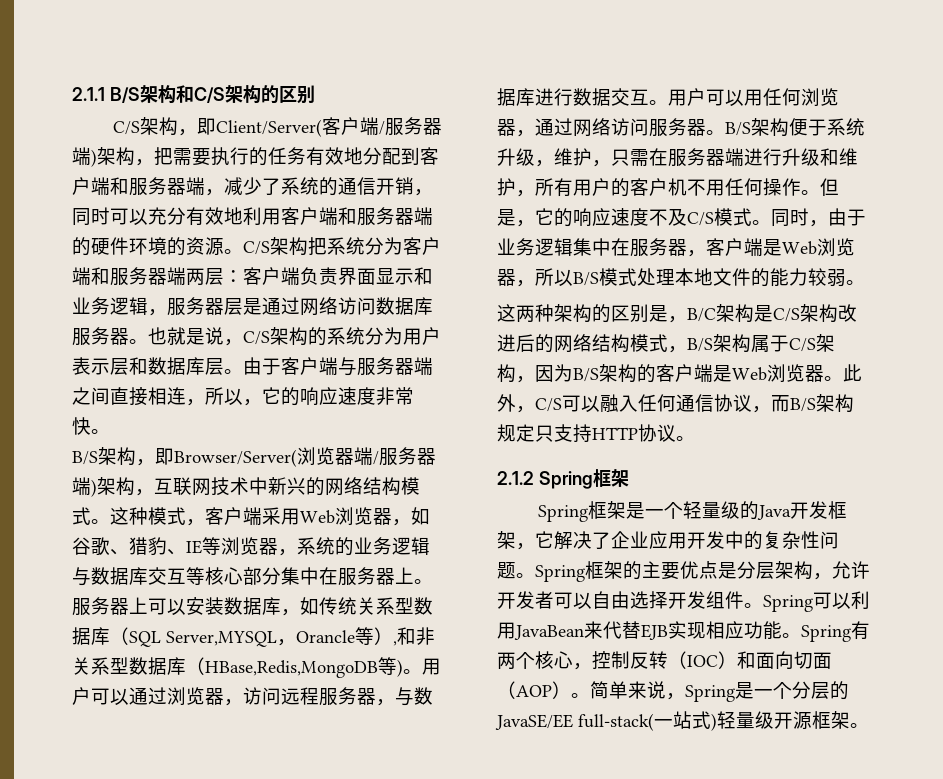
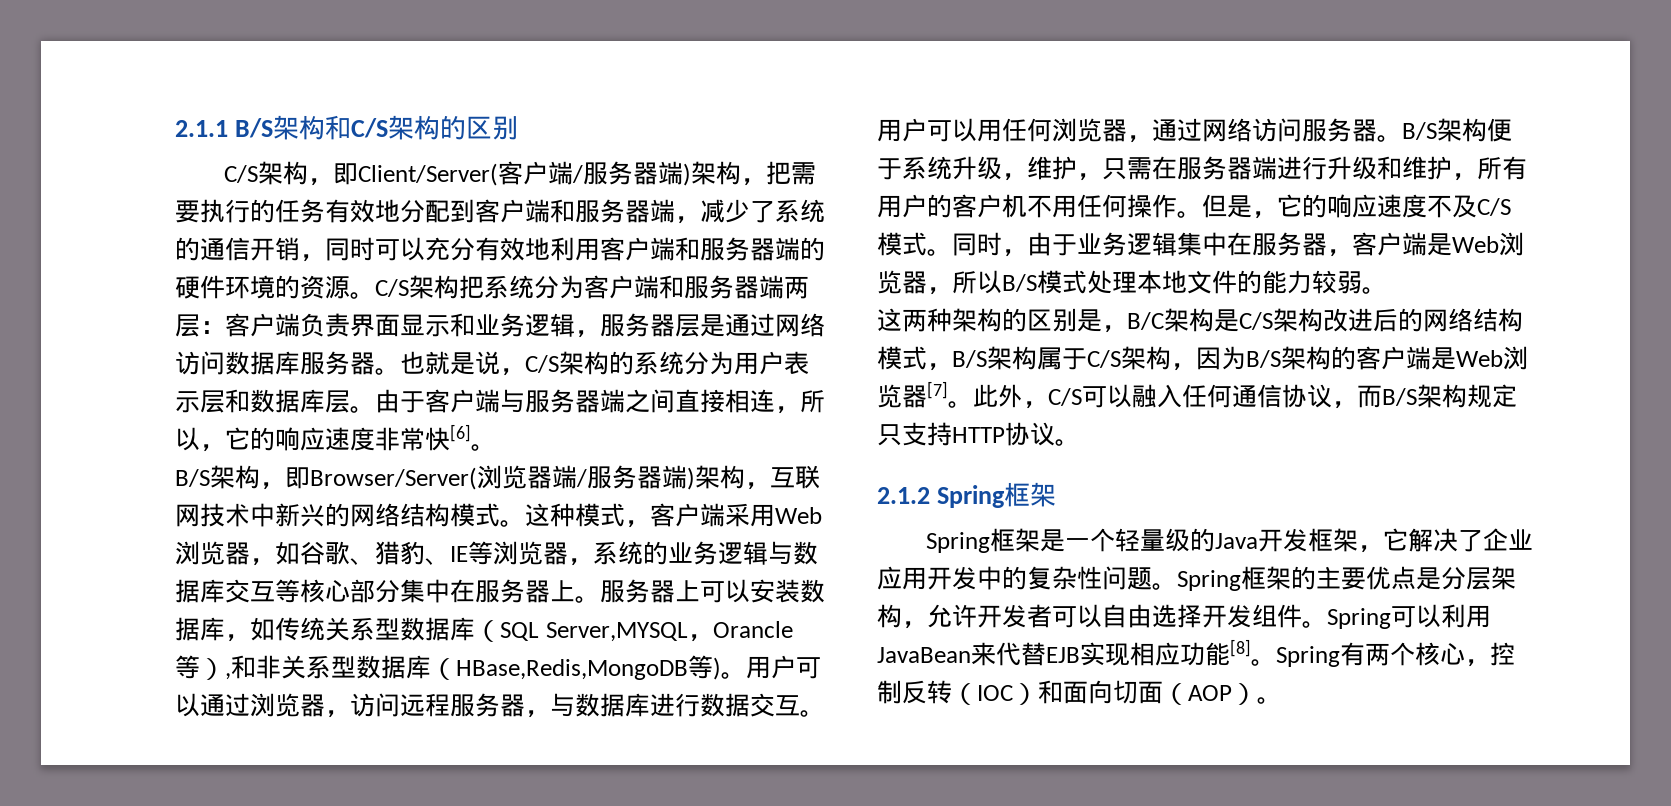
- 由于客户端与服务器端之间直接相连，所以，它的响应速度非常快。
+ 由于客户端与服务器端之间直接相连，所以，它的响应速度非常快[6]。
- 这两种架构的区别是，B/C架构是C/S架构改进后的网络结构模式，B/S架构属于C/S架构，因为B/S架构的客户端是Web浏览器。
+ 这两种架构的区别是，B/C架构是C/S架构改进后的网络结构模式，B/S架构属于C/S架构，因为B/S架构的客户端是Web浏览器[7]。
- Spring可以利用JavaBean来代替EJB实现相应功能。
+ Spring可以利用JavaBean来代替EJB实现相应功能[8]。
- 简单来说，Spring是一个分层的JavaSE/EE full-stack(一站式)轻量级开源框架。

